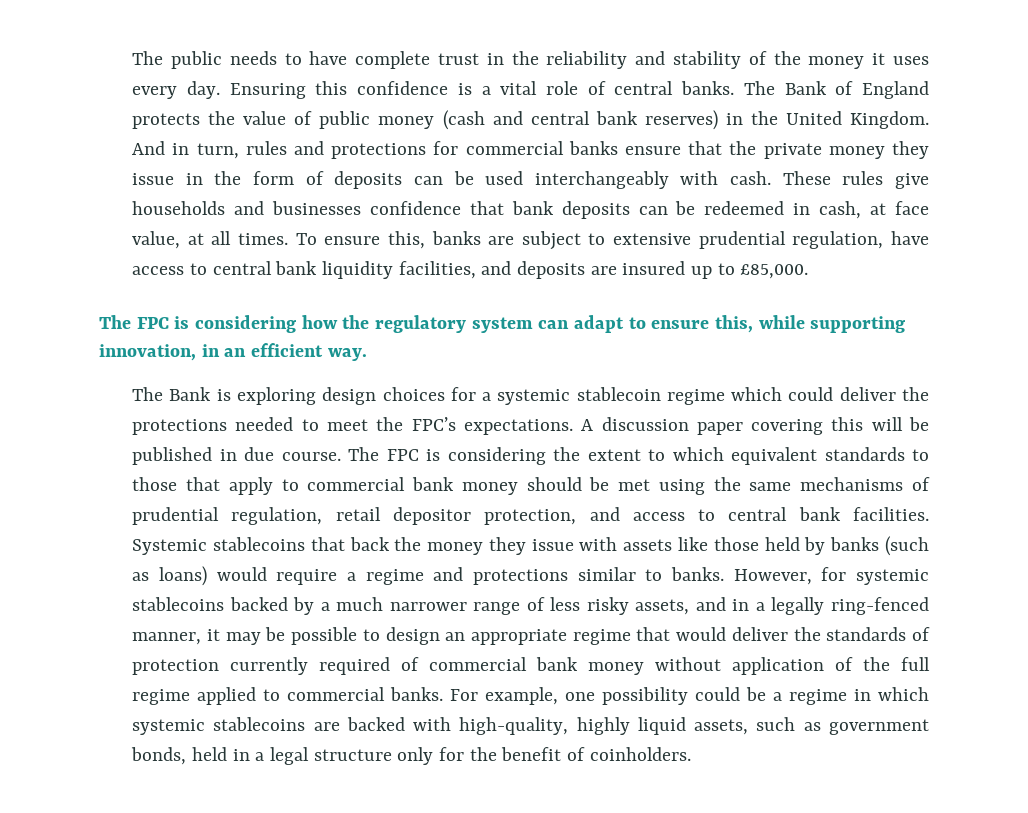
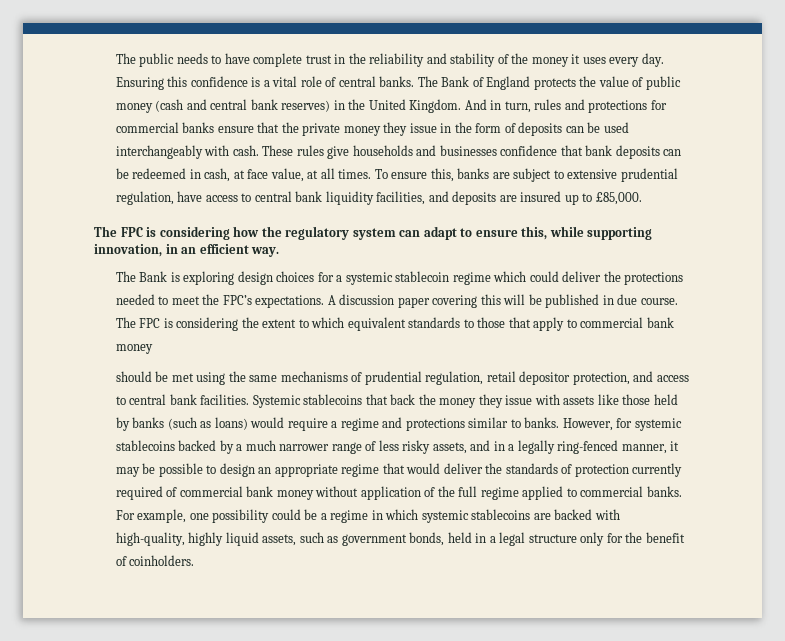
- The FPC is considering the extent to which equivalent standards to those that apply to commercial bank money should be met using the same mechanisms of prudential regulation, retail depositor protection, and access to central bank facilities.
+ The FPC is considering the extent to which equivalent standards to those that apply to commercial bank money
+ should be met using the same mechanisms of prudential regulation, retail depositor protection, and access to central bank facilities.

